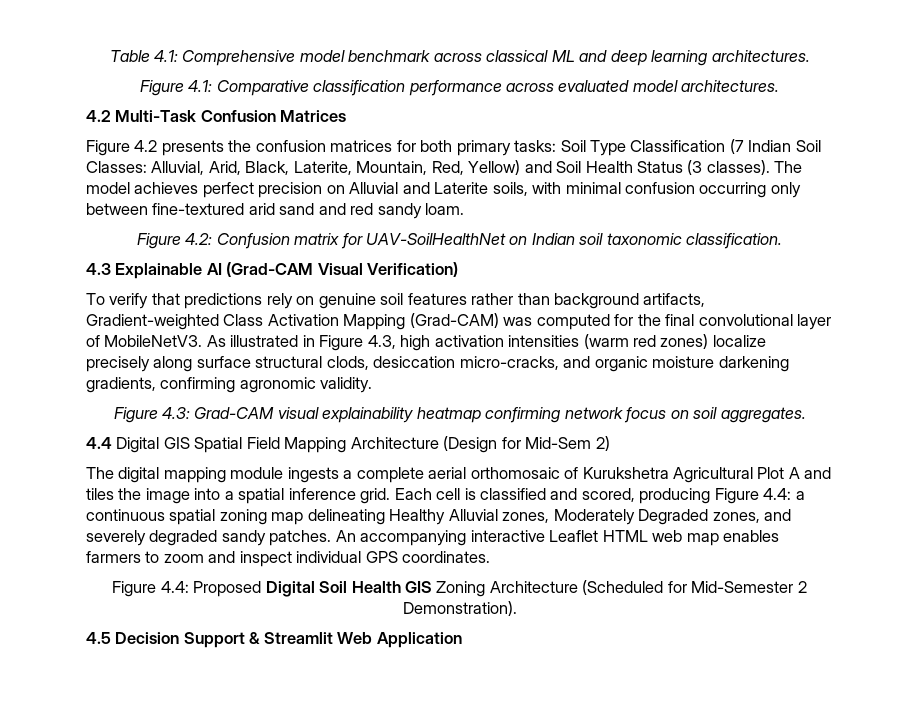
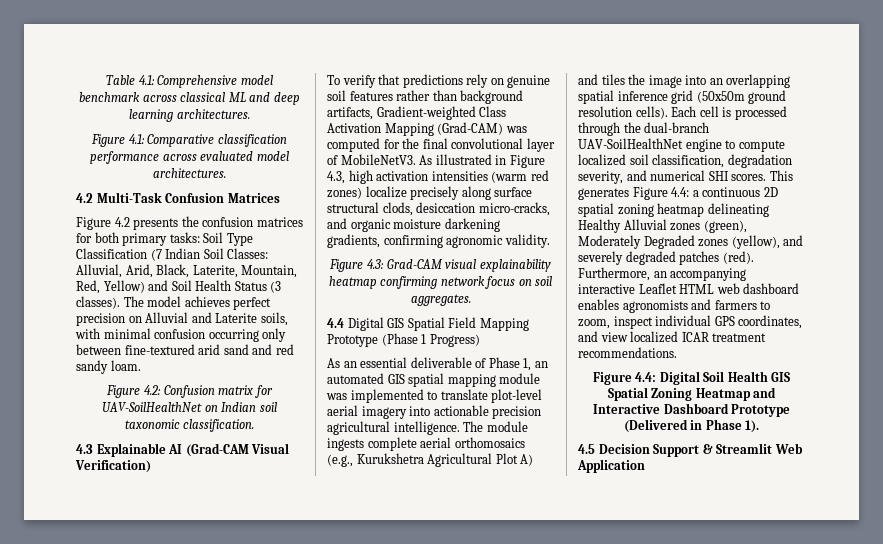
- 4.4 Digital GIS Spatial Field Mapping Architecture (Design for Mid-Sem 2)
- The digital mapping module ingests a complete aerial orthomosaic of Kurukshetra Agricultural Plot A and tiles the image into a spatial inference grid. Each cell is classified and scored, producing Figure 4.4: a continuous spatial zoning map delineating Healthy Alluvial zones, Moderately Degraded zones, and severely degraded sandy patches. An accompanying interactive Leaflet HTML web map enables farmers to zoom and inspect individual GPS coordinates.
- Figure 4.4: Proposed Digital Soil Health GIS Zoning Architecture (Scheduled for Mid-Semester 2 Demonstration).
+ 4.4 Digital GIS Spatial Field Mapping Prototype (Phase 1 Progress)
+ As an essential deliverable of Phase 1, an automated GIS spatial mapping module was implemented to translate plot-level aerial imagery into actionable precision agricultural intelligence. The module ingests complete aerial orthomosaics (e.g., Kurukshetra Agricultural Plot A) and tiles the image into an overlapping spatial inference grid (50x50m ground resolution cells). Each cell is processed through the dual-branch UAV-SoilHealthNet engine to compute localized soil classification, degradation severity, and numerical SHI scores. This generates Figure 4.4: a continuous 2D spatial zoning heatmap delineating Healthy Alluvial zones (green), Moderately Degraded zones (yellow), and severely degraded patches (red). Furthermore, an accompanying interactive Leaflet HTML web dashboard enables agronomists and farmers to zoom, inspect individual GPS coordinates, and view localized ICAR treatment recommendations.
+ Figure 4.4: Digital Soil Health GIS Spatial Zoning Heatmap and Interactive Dashboard Prototype (Delivered in Phase 1).

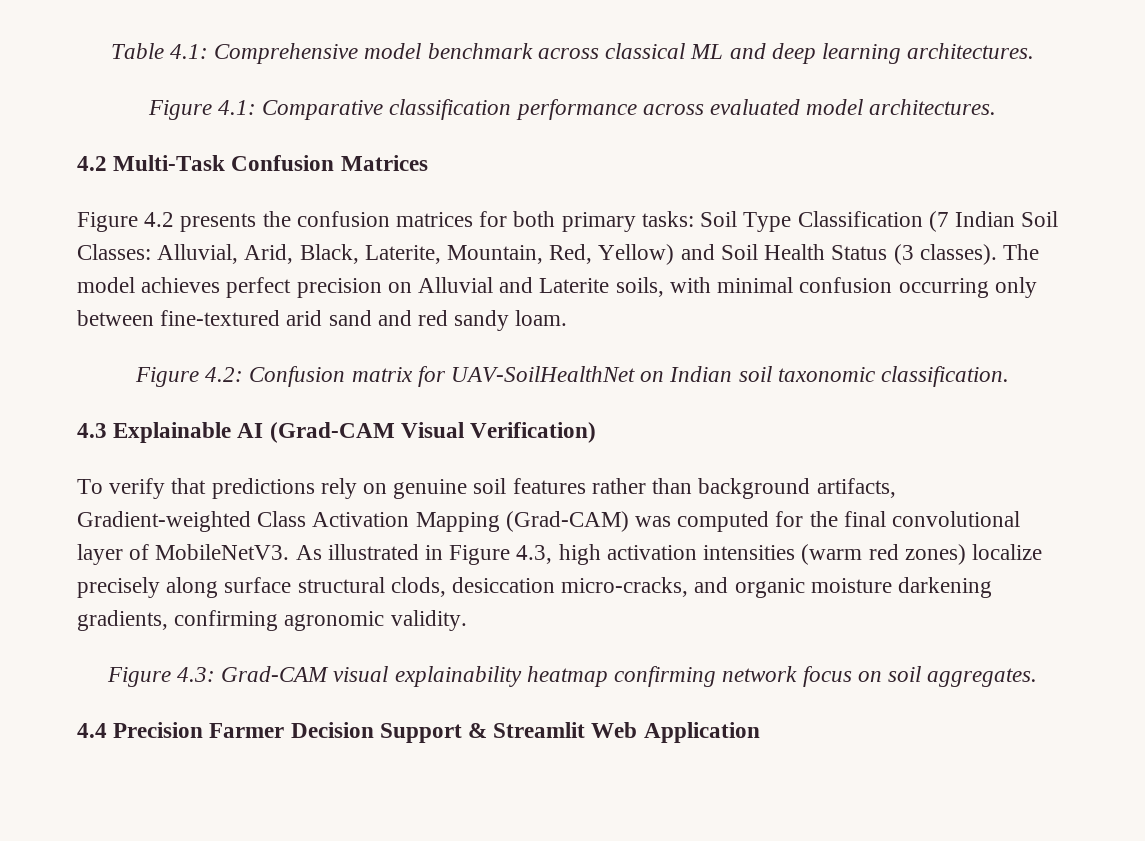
- 4.4 Digital GIS Spatial Field Mapping Prototype (Phase 1 Progress)
- As an essential deliverable of Phase 1, an automated GIS spatial mapping module was implemented to translate plot-level aerial imagery into actionable precision agricultural intelligence. The module ingests complete aerial orthomosaics (e.g., Kurukshetra Agricultural Plot A) and tiles the image into an overlapping spatial inference grid (50x50m ground resolution cells). Each cell is processed through the dual-branch UAV-SoilHealthNet engine to compute localized soil classification, degradation severity, and numerical SHI scores. This generates Figure 4.4: a continuous 2D spatial zoning heatmap delineating Healthy Alluvial zones (green), Moderately Degraded zones (yellow), and severely degraded patches (red). Furthermore, an accompanying interactive Leaflet HTML web dashboard enables agronomists and farmers to zoom, inspect individual GPS coordinates, and view localized ICAR treatment recommendations.
- Figure 4.4: Digital Soil Health GIS Spatial Zoning Heatmap and Interactive Dashboard Prototype (Delivered in Phase 1).
- 4.5 Decision Support & Streamlit Web Application
+ 4.4 Precision Farmer Decision Support & Streamlit Web Application

